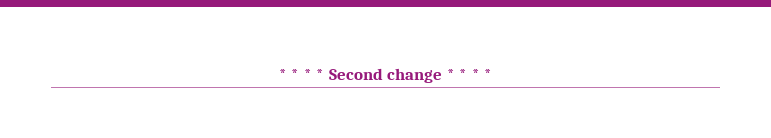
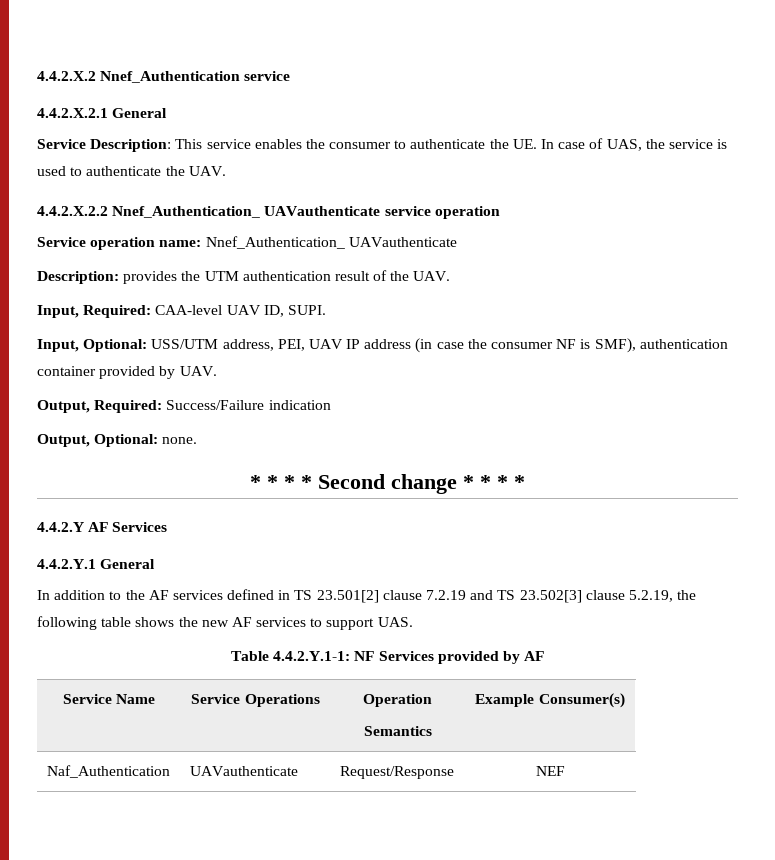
+ 4.4.2.X.2 Nnef_Authentication service
+ 4.4.2.X.2.1 General
+ Service Description: This service enables the consumer to authenticate the UE. In case of UAS, the service is used to authenticate the UAV.
+ 4.4.2.X.2.2 Nnef_Authentication_ UAVauthenticate service operation
+ Service operation name: Nnef_Authentication_ UAVauthenticate
+ Description: provides the UTM authentication result of the UAV.
+ Input, Required: CAA-level UAV ID, SUPI.
+ Input, Optional: USS/UTM address, PEI, UAV IP address (in case the consumer NF is SMF), authentication container provided by UAV.
+ Output, Required: Success/Failure indication
+ Output, Optional: none.
+ 4.4.2.Y AF Services
+ 4.4.2.Y.1 General
+ In addition to the AF services defined in TS 23.501[2] clause 7.2.19 and TS 23.502[3] clause 5.2.19, the following table shows the new AF services to support UAS.
+ Table 4.4.2.Y.1-1: NF Services provided by AF
+ Service Name | Service Operations | Operation
+ Semantics | Example Consumer(s)
+ Naf_Authentication | UAVauthenticate | Request/Response | NEF

